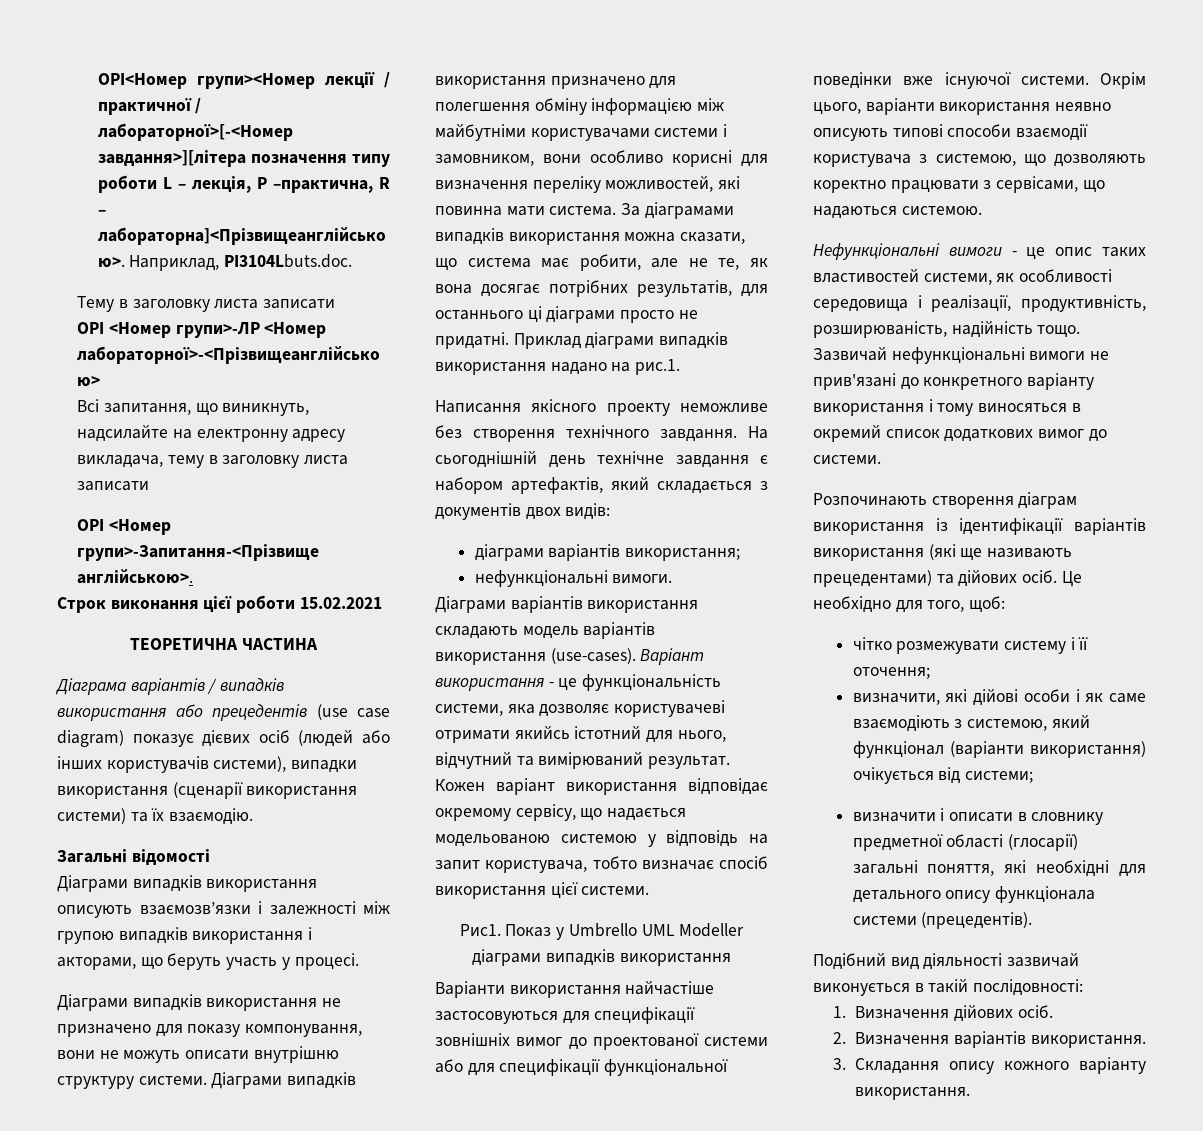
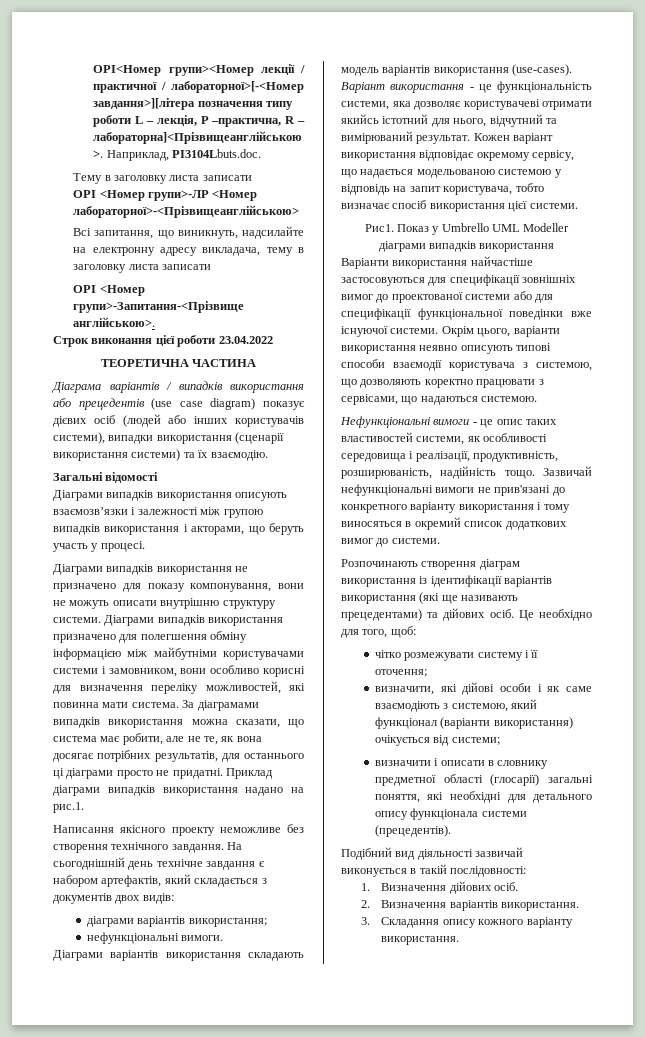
- Строк виконання цієї роботи 15.02.2021
+ Строк виконання цієї роботи 23.04.2022

